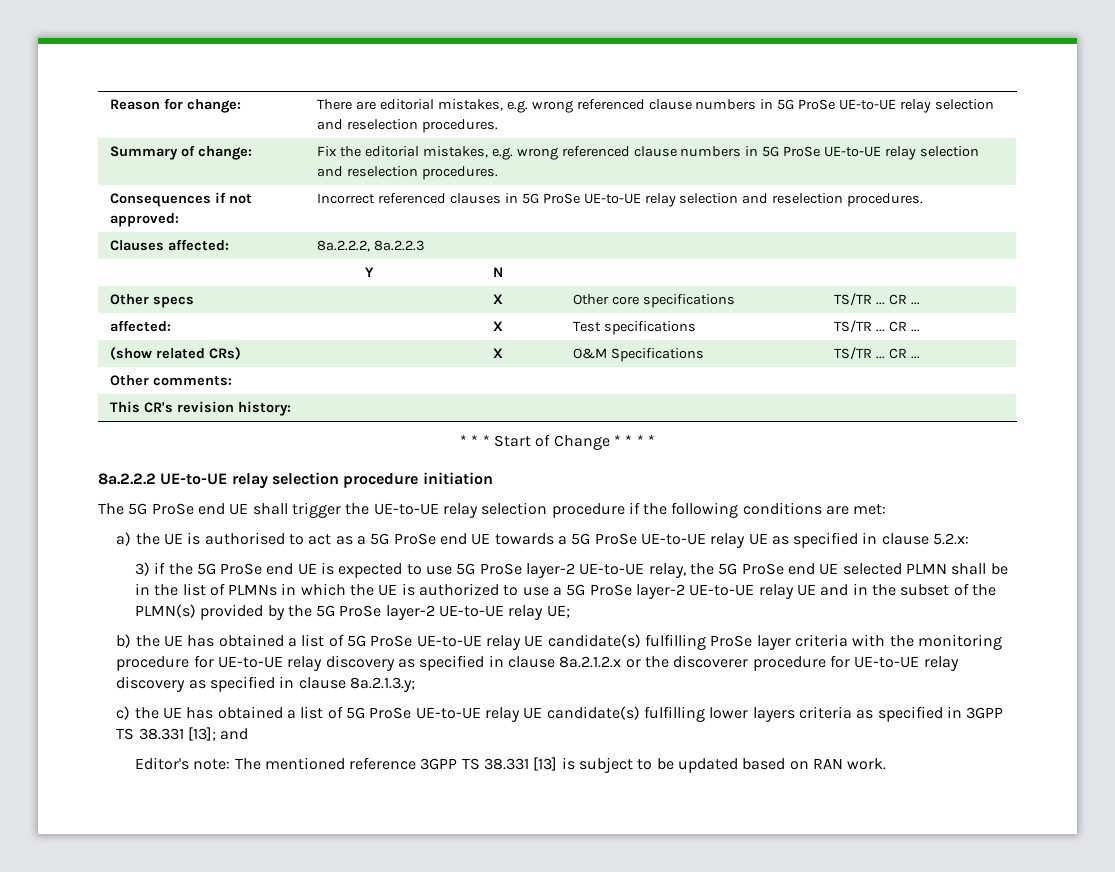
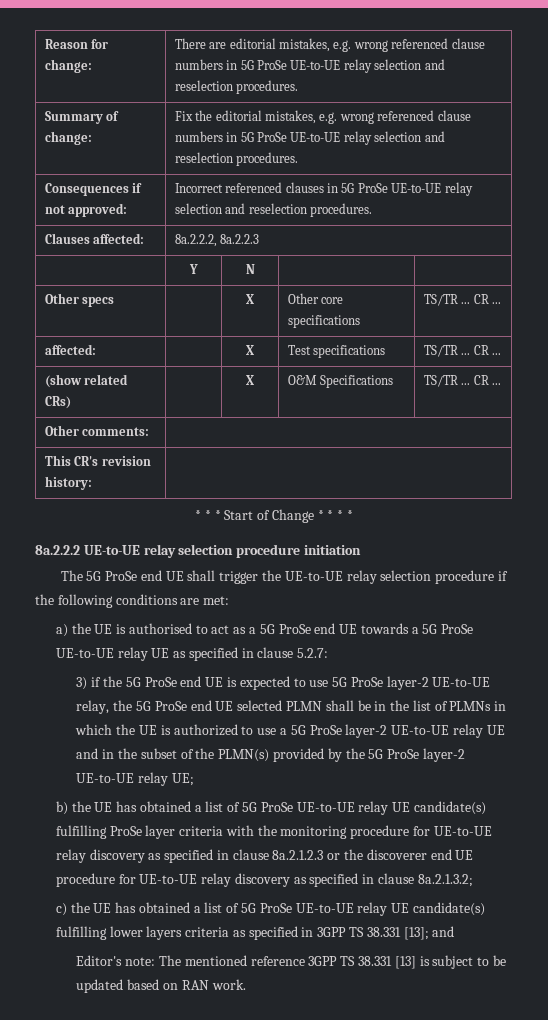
- a) the UE is authorised to act as a 5G ProSe end UE towards a 5G ProSe UE-to-UE relay UE as specified in clause 5.2.x:
+ a) the UE is authorised to act as a 5G ProSe end UE towards a 5G ProSe UE-to-UE relay UE as specified in clause 5.2.7:
- b) the UE has obtained a list of 5G ProSe UE-to-UE relay UE candidate(s) fulfilling ProSe layer criteria with the monitoring procedure for UE-to-UE relay discovery as specified in clause 8a.2.1.2.x or the discoverer procedure for UE-to-UE relay discovery as specified in clause 8a.2.1.3.y;
+ b) the UE has obtained a list of 5G ProSe UE-to-UE relay UE candidate(s) fulfilling ProSe layer criteria with the monitoring procedure for UE-to-UE relay discovery as specified in clause 8a.2.1.2.3 or the discoverer end UE procedure for UE-to-UE relay discovery as specified in clause 8a.2.1.3.2;

